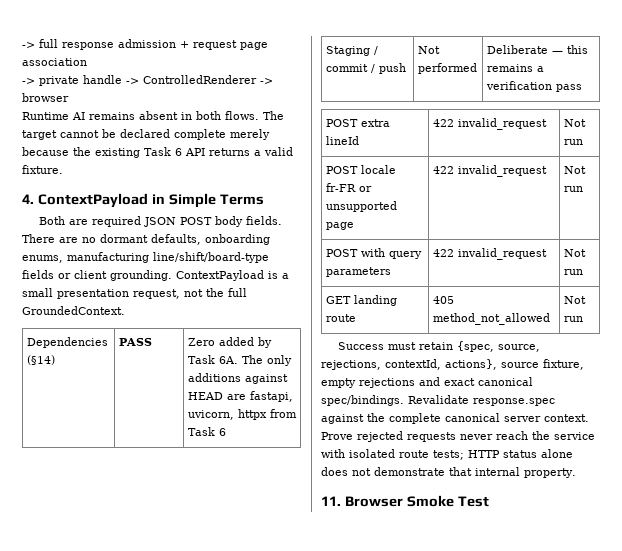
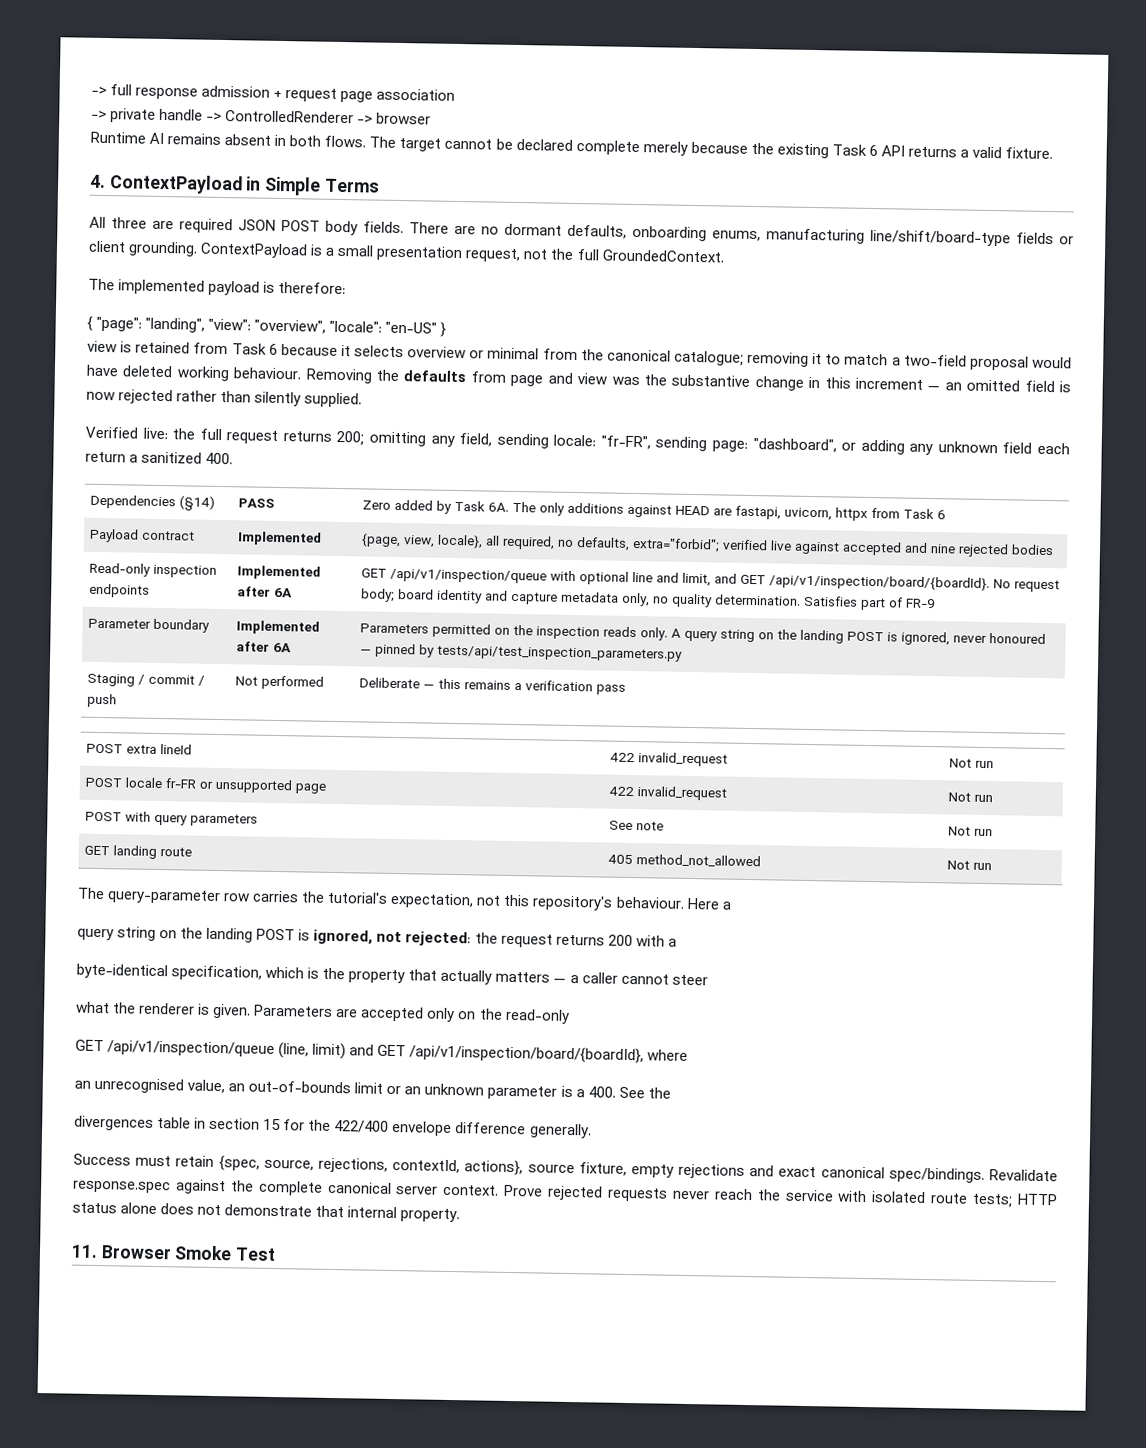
- Both are required JSON POST body fields.
+ All three are required JSON POST body fields.
+ The implemented payload is therefore:
+ { "page": "landing", "view": "overview", "locale": "en-US" }
+ view is retained from Task 6 because it selects overview or minimal from the canonical catalogue; removing it to match a two-field proposal would have deleted working behaviour. Removing the defaults from page and view was the substantive change in this increment — an omitted field is now rejected rather than silently supplied.
+ Verified live: the full request returns 200; omitting any field, sending locale: "fr-FR", sending page: "dashboard", or adding any unknown field each return a sanitized 400.
+ Payload contract | Implemented | {page, view, locale}, all required, no defaults, extra="forbid"; verified live against accepted and nine rejected bodies
+ Read-only inspection endpoints | Implemented after 6A | GET /api/v1/inspection/queue with optional line and limit, and GET /api/v1/inspection/board/{boardId}. No request body; board identity and capture metadata only, no quality determination. Satisfies part of FR-9
+ Parameter boundary | Implemented after 6A | Parameters permitted on the inspection reads only. A query string on the landing POST is ignored, never honoured — pinned by tests/api/test_inspection_parameters.py
- POST with query parameters | 422 invalid_request | Not run
+ POST with query parameters | See note | Not run
+ The query-parameter row carries the tutorial's expectation, not this repository's behaviour. Here a
+ query string on the landing POST is ignored, not rejected: the request returns 200 with a
+ byte-identical specification, which is the property that actually matters — a caller cannot steer
+ what the renderer is given. Parameters are accepted only on the read-only
+ GET /api/v1/inspection/queue (line, limit) and GET /api/v1/inspection/board/{boardId}, where
+ an unrecognised value, an out-of-bounds limit or an unknown parameter is a 400. See the
+ divergences table in section 15 for the 422/400 envelope difference generally.

